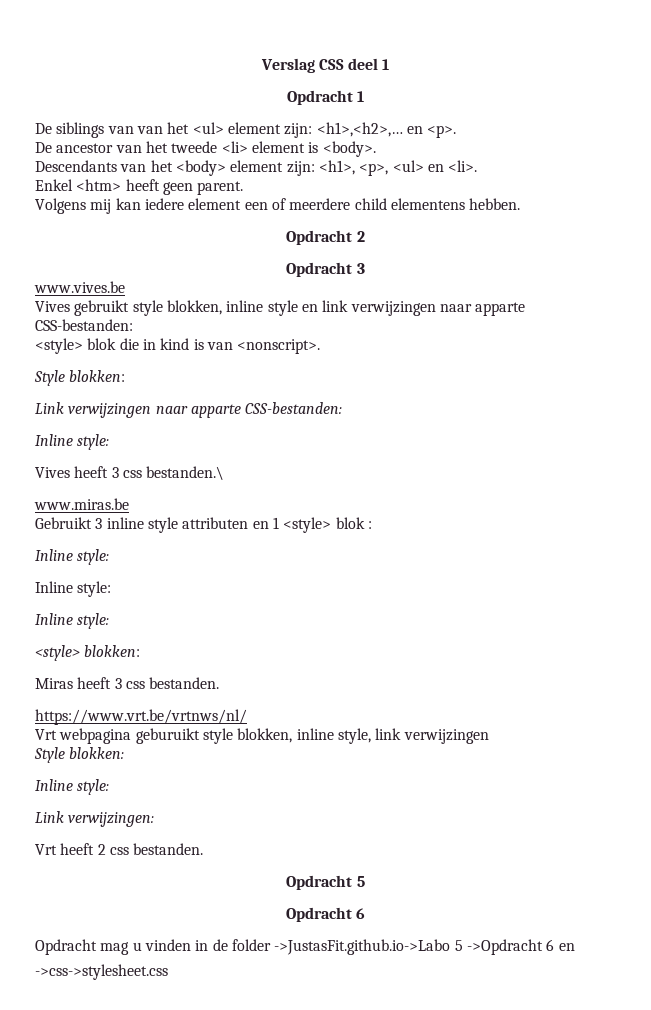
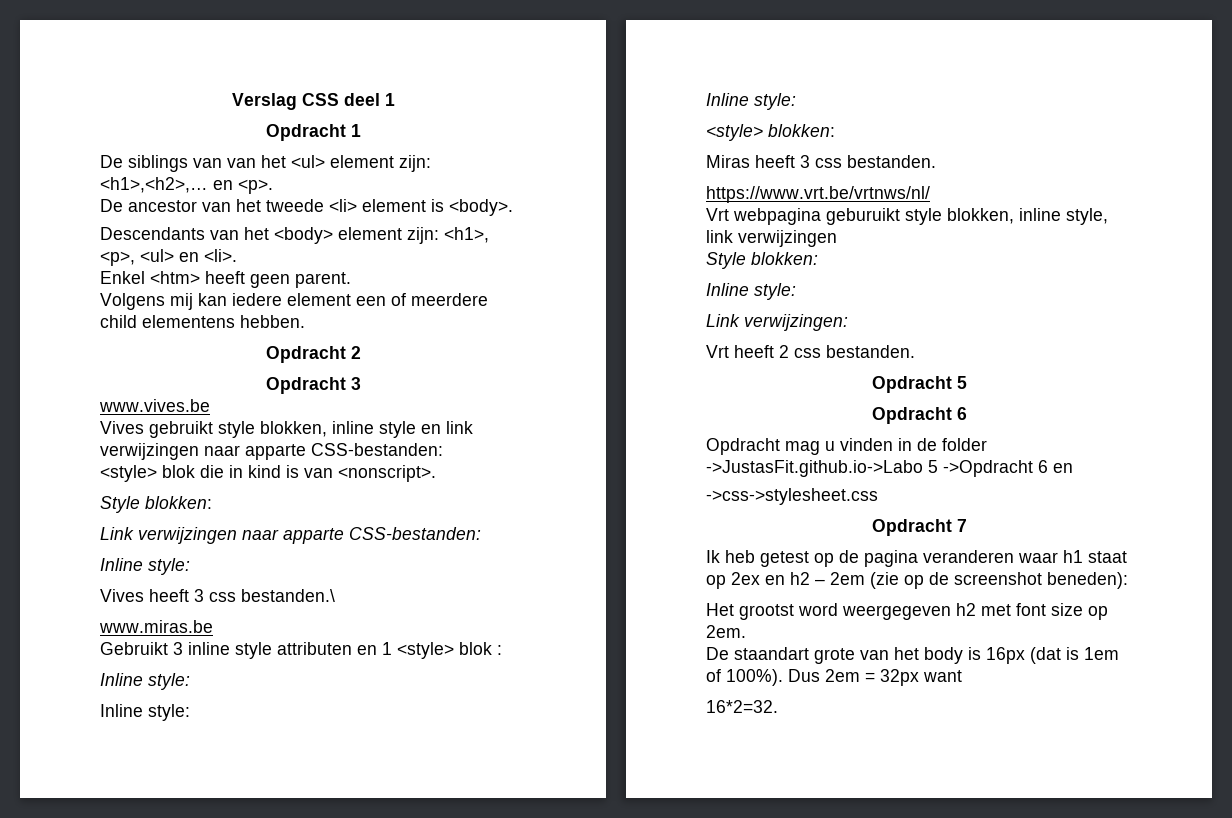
+ Opdracht 7
+ Ik heb getest op de pagina veranderen waar h1 staat op 2ex en h2 – 2em (zie op de screenshot beneden):
+ Het grootst word weergegeven h2 met font size op 2em.
+ De staandart grote van het body is 16px (dat is 1em of 100%). Dus 2em = 32px want
+ 16*2=32.

